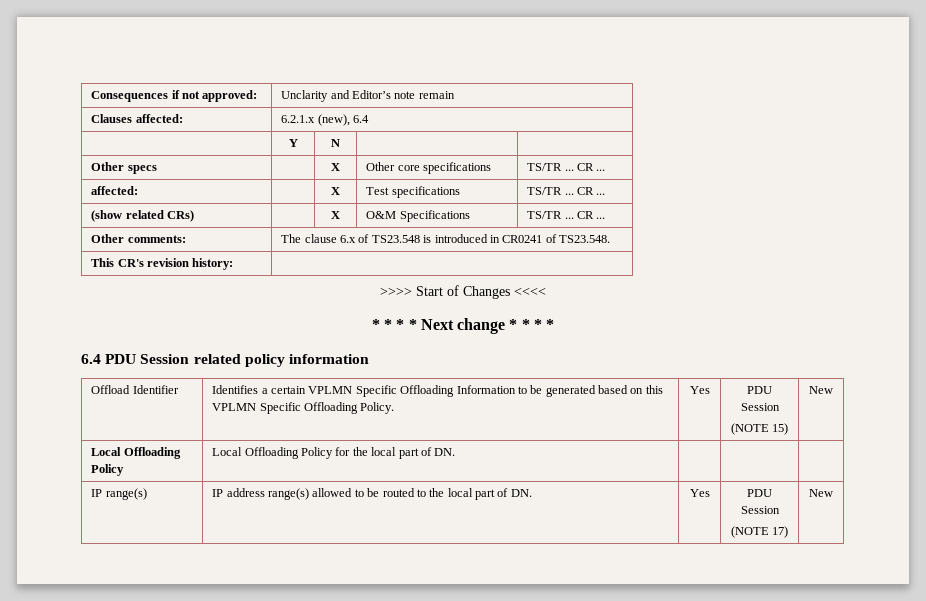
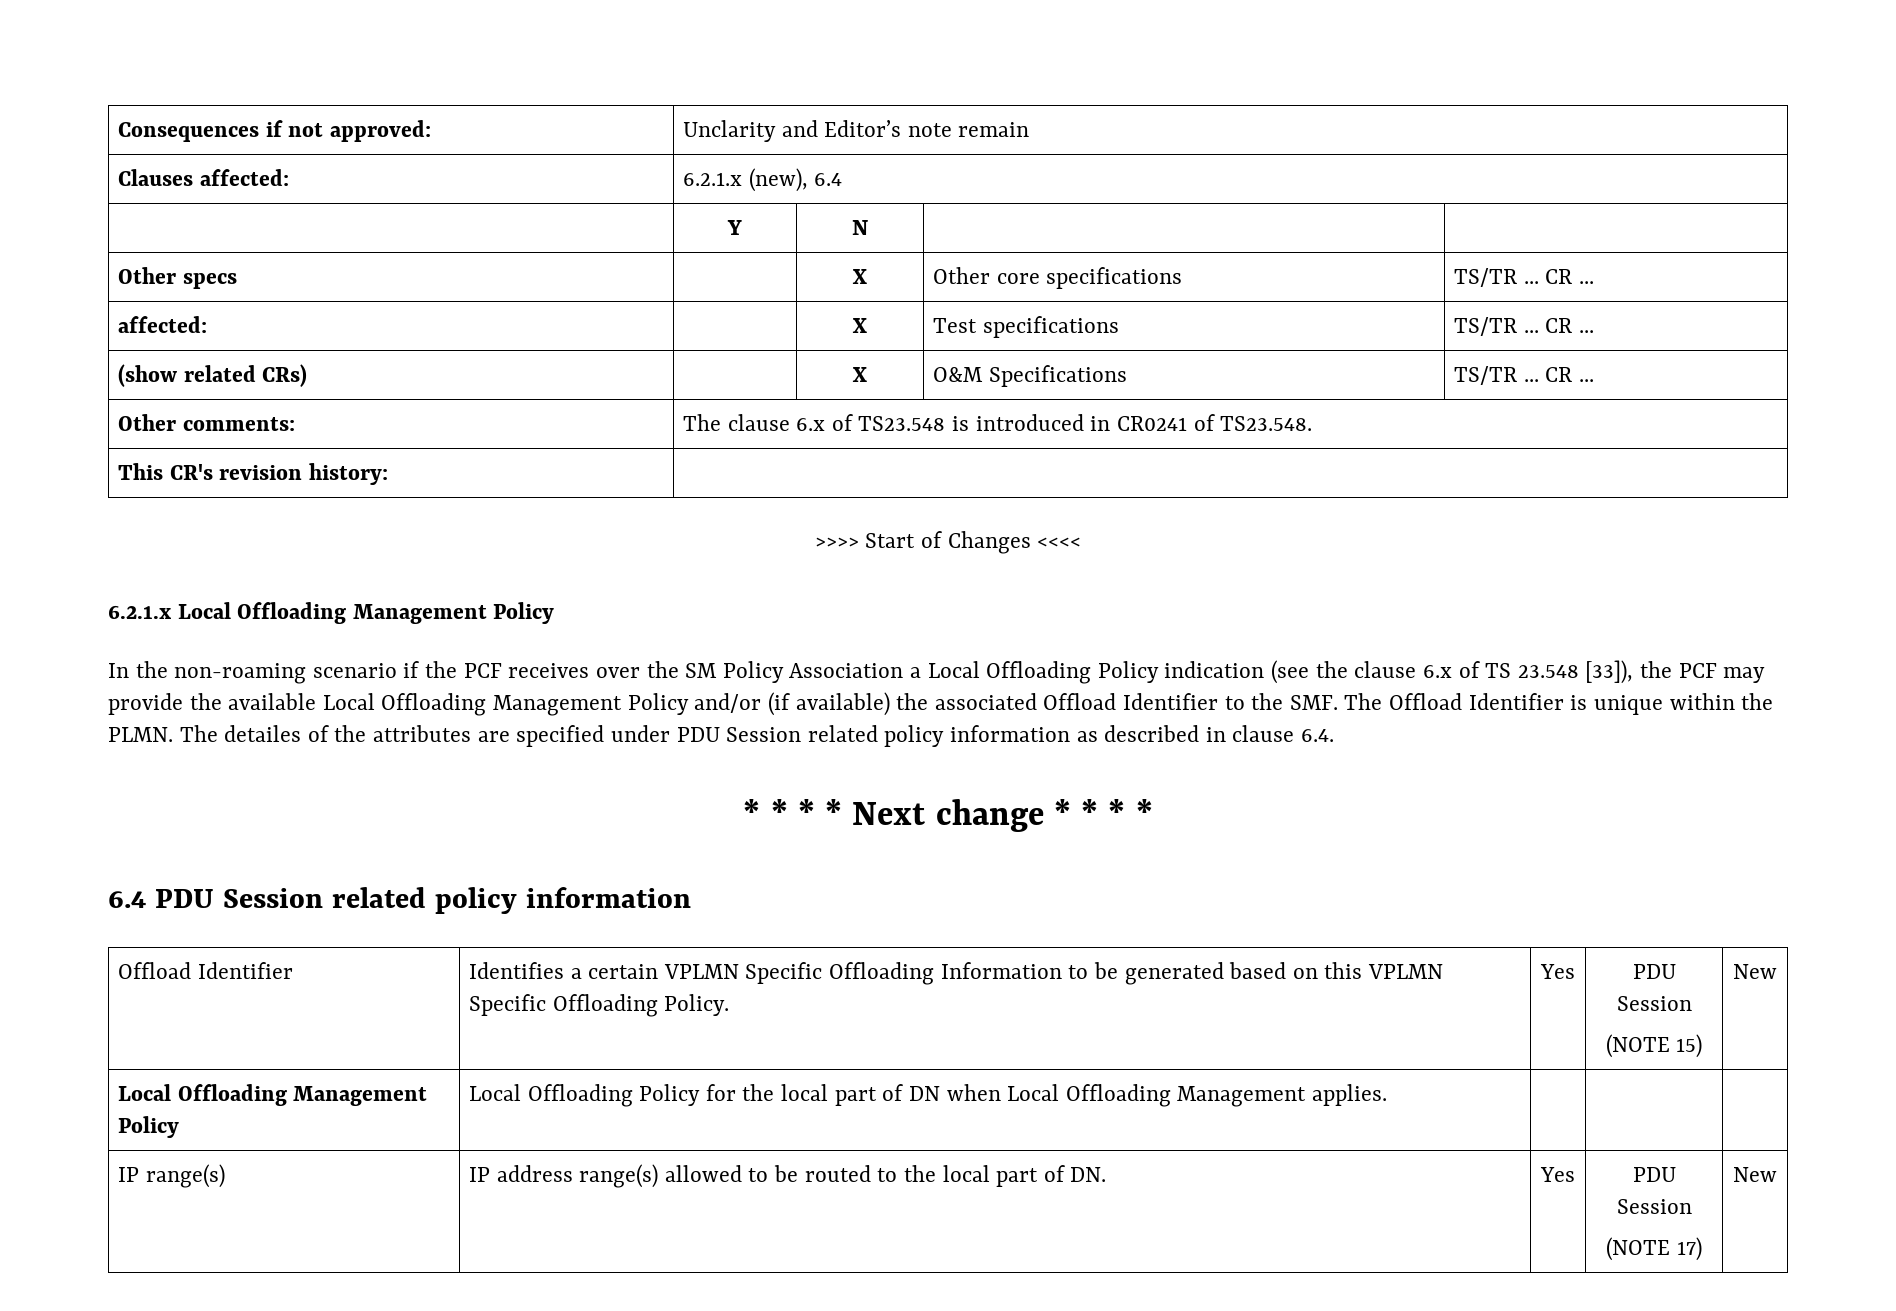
+ 6.2.1.x Local Offloading Management Policy
+ In the non-roaming scenario if the PCF receives over the SM Policy Association a Local Offloading Policy indication (see the clause 6.x of TS 23.548 [33]), the PCF may provide the available Local Offloading Management Policy and/or (if available) the associated Offload Identifier to the SMF. The Offload Identifier is unique within the PLMN. The detailes of the attributes are specified under PDU Session related policy information as described in clause 6.4.
- Local Offloading Policy | Local Offloading Policy for the local part of DN. | | |
+ Local Offloading Management Policy | Local Offloading Policy for the local part of DN when Local Offloading Management applies. | | |

